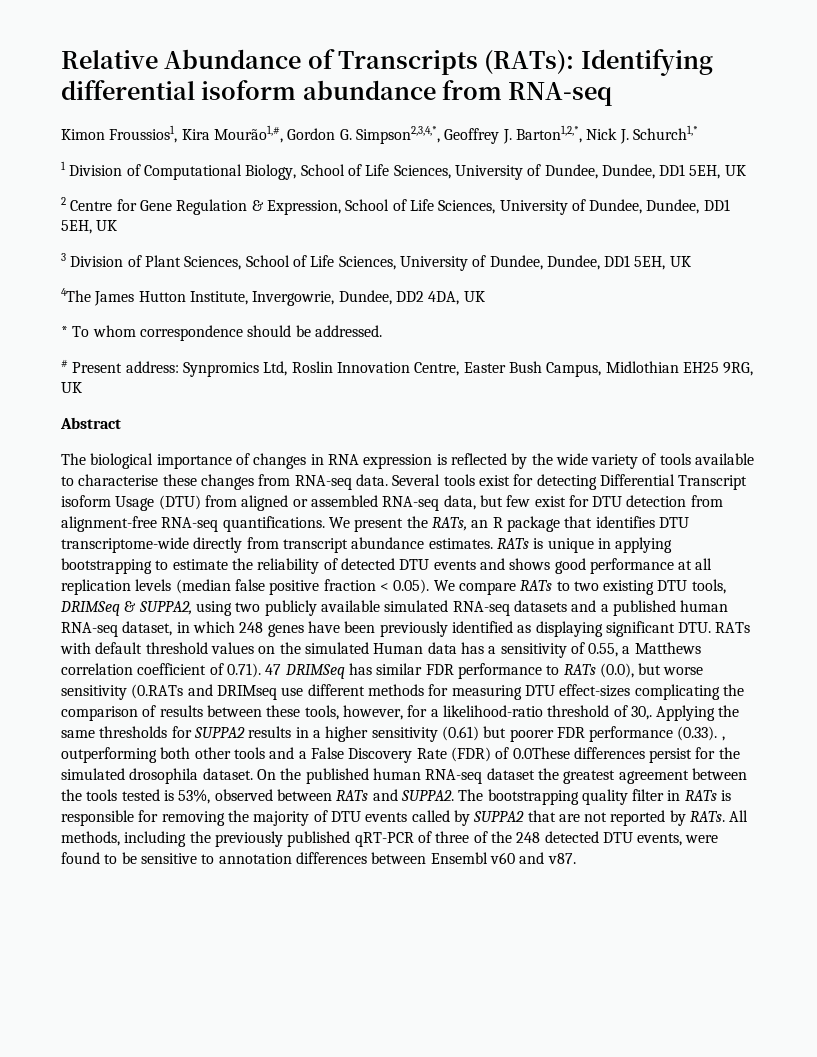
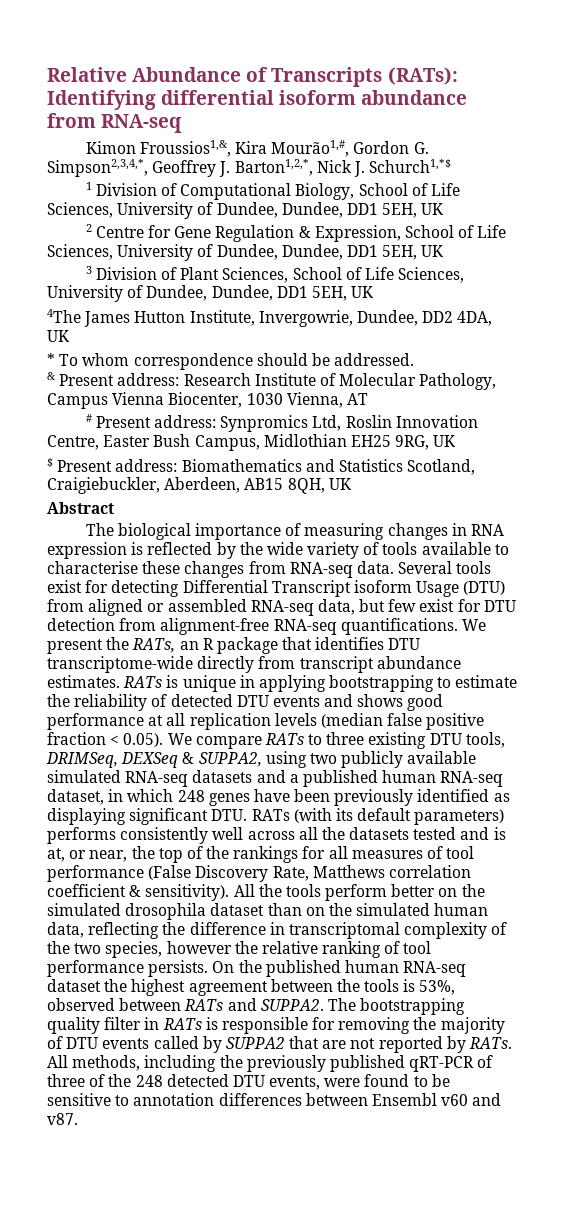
- Kimon Froussios1, Kira Mourão1,#, Gordon G. Simpson2,3,4,*, Geoffrey J. Barton1,2,*, Nick J. Schurch1,*
+ Kimon Froussios1,&, Kira Mourão1,#, Gordon G. Simpson2,3,4,*, Geoffrey J. Barton1,2,*, Nick J. Schurch1,*$
+ & Present address: Research Institute of Molecular Pathology, Campus Vienna Biocenter, 1030 Vienna, AT
+ $ Present address: Biomathematics and Statistics Scotland, Craigiebuckler, Aberdeen, AB15 8QH, UK
- The biological importance of changes in RNA expression is reflected by the wide variety of tools available to characterise these changes from RNA-seq data.
+ The biological importance of measuring changes in RNA expression is reflected by the wide variety of tools available to characterise these changes from RNA-seq data.
- RATs is unique in applying bootstrapping to estimate the reliability of detected DTU events and shows good performance at all replication levels (median false positive fraction < 0.05). We compare RATs to two existing DTU tools, DRIMSeq & SUPPA2, using two publicly available simulated RNA-seq datasets and a published human RNA-seq dataset, in which 248 genes have been previously identified as displaying significant DTU. RATs with default threshold values on the simulated Human data has a sensitivity of 0.55, a Matthews correlation coefficient of 0.71). 47 DRIMSeq has similar FDR performance to RATs (0.0), but worse sensitivity (0.RATs and DRIMseq use different methods for measuring DTU effect-sizes complicating the comparison of results between these tools, however, for a likelihood-ratio threshold of 30,. Applying the same thresholds for SUPPA2 results in a higher sensitivity (0.61) but poorer FDR performance (0.33). , outperforming both other tools and a False Discovery Rate (FDR) of 0.0These differences persist for the simulated drosophila dataset.
+ RATs is unique in applying bootstrapping to estimate the reliability of detected DTU events and shows good performance at all replication levels (median false positive fraction < 0.05). We compare RATs to three existing DTU tools, DRIMSeq, DEXSeq & SUPPA2, using two publicly available simulated RNA-seq datasets and a published human RNA-seq dataset, in which 248 genes have been previously identified as displaying significant DTU. RATs (with its default parameters) performs consistently well across all the datasets tested and is at, or near, the top of the rankings for all measures of tool performance (False Discovery Rate, Matthews correlation coefficient & sensitivity). All the tools perform better on the simulated drosophila dataset than on the simulated human data, reflecting the difference in transcriptomal complexity of the two species, however the relative ranking of tool performance persists.
- On the published human RNA-seq dataset the greatest agreement between the tools tested is 53%, observed between RATs and SUPPA2.
+ On the published human RNA-seq dataset the highest agreement between the tools is 53%, observed between RATs and SUPPA2.

